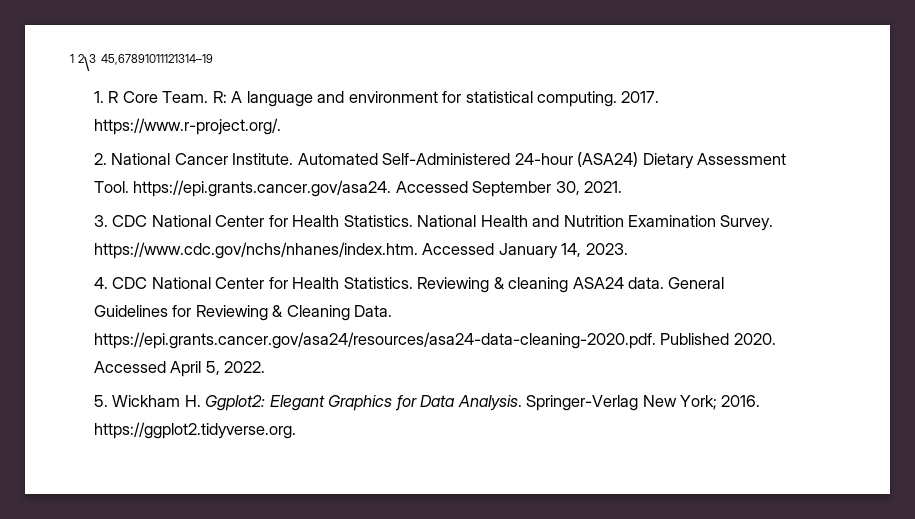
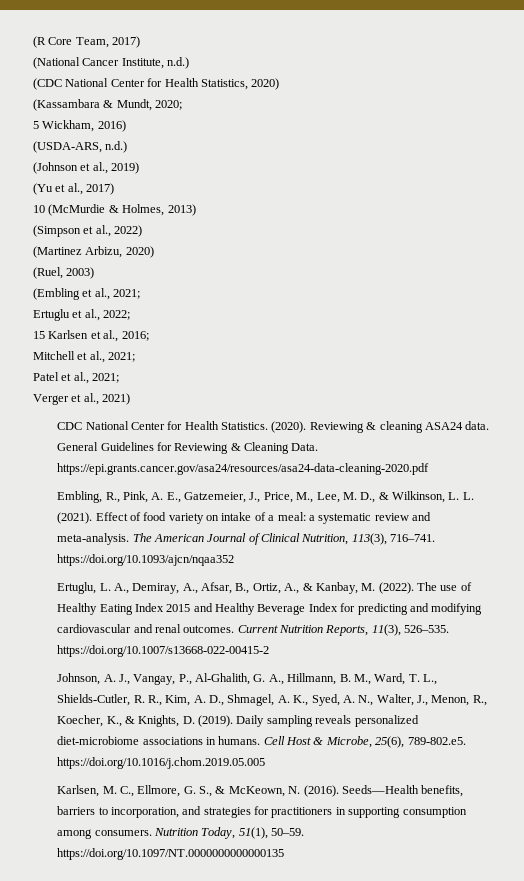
- 1 2\3 45,67891011121314–19
- 1. R Core Team. R: A language and environment for statistical computing. 2017. https://www.r-project.org/.
- 2. National Cancer Institute. Automated Self-Administered 24-hour (ASA24) Dietary Assessment Tool. https://epi.grants.cancer.gov/asa24. Accessed September 30, 2021.
- 3. CDC National Center for Health Statistics. National Health and Nutrition Examination Survey. https://www.cdc.gov/nchs/nhanes/index.htm. Accessed January 14, 2023.
- 4. CDC National Center for Health Statistics.
+ (R Core Team, 2017)
+ (National Cancer Institute, n.d.)
+ (CDC National Center for Health Statistics, 2020)
+ (Kassambara & Mundt, 2020;
+ 5 Wickham, 2016)
+ (USDA-ARS, n.d.)
+ (Johnson et al., 2019)
+ (Yu et al., 2017)
+ 10 (McMurdie & Holmes, 2013)
+ (Simpson et al., 2022)
+ (Martinez Arbizu, 2020)
+ (Ruel, 2003)
+ (Embling et al., 2021;
+ Ertuglu et al., 2022;
+ 15 Karlsen et al., 2016;
+ Mitchell et al., 2021;
+ Patel et al., 2021;
+ Verger et al., 2021)
+ CDC National Center for Health Statistics. (2020).
- General Guidelines for Reviewing & Cleaning Data. https://epi.grants.cancer.gov/asa24/resources/asa24-data-cleaning-2020.pdf. Published 2020. Accessed April 5, 2022.
- 5. Wickham H. Ggplot2: Elegant Graphics for Data Analysis. Springer-Verlag New York; 2016. https://ggplot2.tidyverse.org.
+ General Guidelines for Reviewing & Cleaning Data. https://epi.grants.cancer.gov/asa24/resources/asa24-data-cleaning-2020.pdf
+ Embling, R., Pink, A. E., Gatzemeier, J., Price, M., Lee, M. D., & Wilkinson, L. L. (2021). Effect of food variety on intake of a meal: a systematic review and meta-analysis. The American Journal of Clinical Nutrition, 113(3), 716–741. https://doi.org/10.1093/ajcn/nqaa352
+ Ertuglu, L. A., Demiray, A., Afsar, B., Ortiz, A., & Kanbay, M. (2022). The use of Healthy Eating Index 2015 and Healthy Beverage Index for predicting and modifying cardiovascular and renal outcomes. Current Nutrition Reports, 11(3), 526–535. https://doi.org/10.1007/s13668-022-00415-2
+ Johnson, A. J., Vangay, P., Al-Ghalith, G. A., Hillmann, B. M., Ward, T. L., Shields-Cutler, R. R., Kim, A. D., Shmagel, A. K., Syed, A. N., Walter, J., Menon, R., Koecher, K., & Knights, D. (2019). Daily sampling reveals personalized diet-microbiome associations in humans. Cell Host & Microbe, 25(6), 789-802.e5. https://doi.org/10.1016/j.chom.2019.05.005
+ Karlsen, M. C., Ellmore, G. S., & McKeown, N. (2016). Seeds—Health benefits, barriers to incorporation, and strategies for practitioners in supporting consumption among consumers. Nutrition Today, 51(1), 50–59. https://doi.org/10.1097/NT.0000000000000135

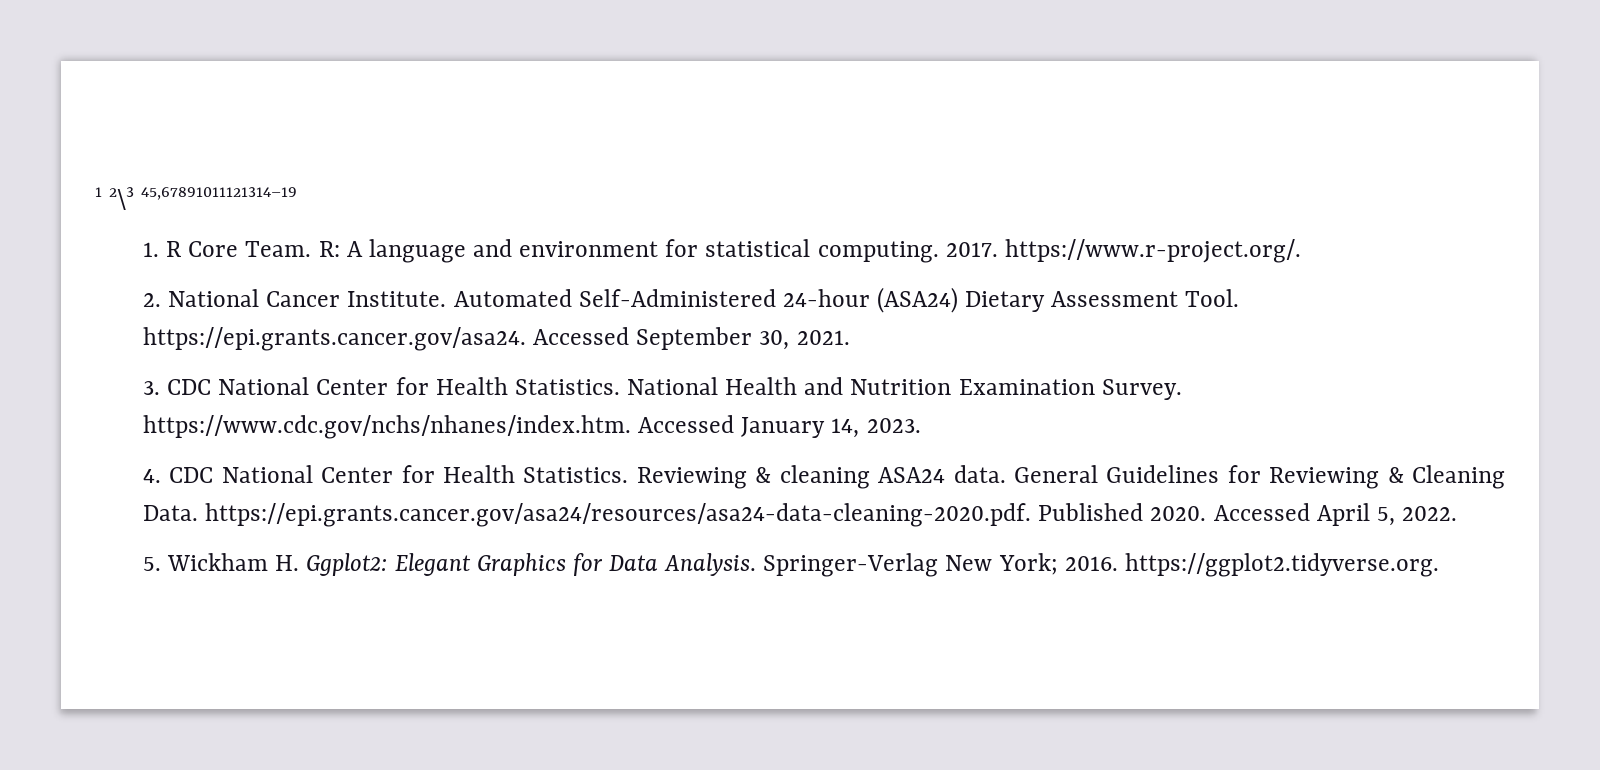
- (R Core Team, 2017)
- (National Cancer Institute, n.d.)
- (CDC National Center for Health Statistics, 2020)
- (Kassambara & Mundt, 2020;
- 5 Wickham, 2016)
- (USDA-ARS, n.d.)
- (Johnson et al., 2019)
- (Yu et al., 2017)
- 10 (McMurdie & Holmes, 2013)
- (Simpson et al., 2022)
- (Martinez Arbizu, 2020)
- (Ruel, 2003)
- (Embling et al., 2021;
- Ertuglu et al., 2022;
- 15 Karlsen et al., 2016;
- Mitchell et al., 2021;
- Patel et al., 2021;
- Verger et al., 2021)
- CDC National Center for Health Statistics. (2020).
+ 1 2\3 45,67891011121314–19
+ 1. R Core Team. R: A language and environment for statistical computing. 2017. https://www.r-project.org/.
+ 2. National Cancer Institute. Automated Self-Administered 24-hour (ASA24) Dietary Assessment Tool. https://epi.grants.cancer.gov/asa24. Accessed September 30, 2021.
+ 3. CDC National Center for Health Statistics. National Health and Nutrition Examination Survey. https://www.cdc.gov/nchs/nhanes/index.htm. Accessed January 14, 2023.
+ 4. CDC National Center for Health Statistics.
- General Guidelines for Reviewing & Cleaning Data. https://epi.grants.cancer.gov/asa24/resources/asa24-data-cleaning-2020.pdf
- Embling, R., Pink, A. E., Gatzemeier, J., Price, M., Lee, M. D., & Wilkinson, L. L. (2021). Effect of food variety on intake of a meal: a systematic review and meta-analysis. The American Journal of Clinical Nutrition, 113(3), 716–741. https://doi.org/10.1093/ajcn/nqaa352
- Ertuglu, L. A., Demiray, A., Afsar, B., Ortiz, A., & Kanbay, M. (2022). The use of Healthy Eating Index 2015 and Healthy Beverage Index for predicting and modifying cardiovascular and renal outcomes. Current Nutrition Reports, 11(3), 526–535. https://doi.org/10.1007/s13668-022-00415-2
- Johnson, A. J., Vangay, P., Al-Ghalith, G. A., Hillmann, B. M., Ward, T. L., Shields-Cutler, R. R., Kim, A. D., Shmagel, A. K., Syed, A. N., Walter, J., Menon, R., Koecher, K., & Knights, D. (2019). Daily sampling reveals personalized diet-microbiome associations in humans. Cell Host & Microbe, 25(6), 789-802.e5. https://doi.org/10.1016/j.chom.2019.05.005
- Karlsen, M. C., Ellmore, G. S., & McKeown, N. (2016). Seeds—Health benefits, barriers to incorporation, and strategies for practitioners in supporting consumption among consumers. Nutrition Today, 51(1), 50–59. https://doi.org/10.1097/NT.0000000000000135
+ General Guidelines for Reviewing & Cleaning Data. https://epi.grants.cancer.gov/asa24/resources/asa24-data-cleaning-2020.pdf. Published 2020. Accessed April 5, 2022.
+ 5. Wickham H. Ggplot2: Elegant Graphics for Data Analysis. Springer-Verlag New York; 2016. https://ggplot2.tidyverse.org.

